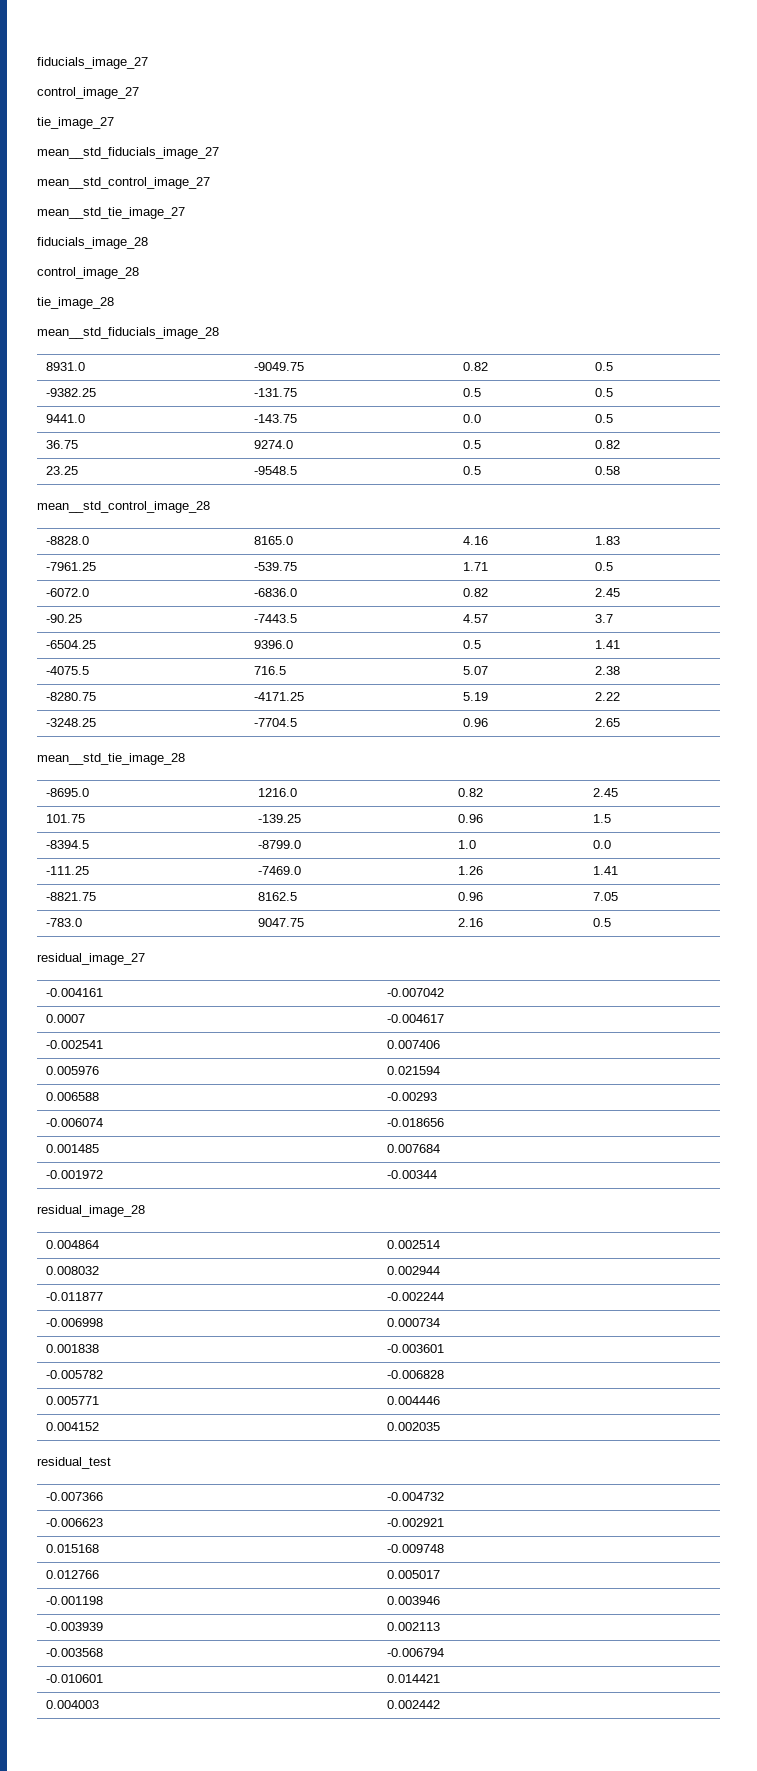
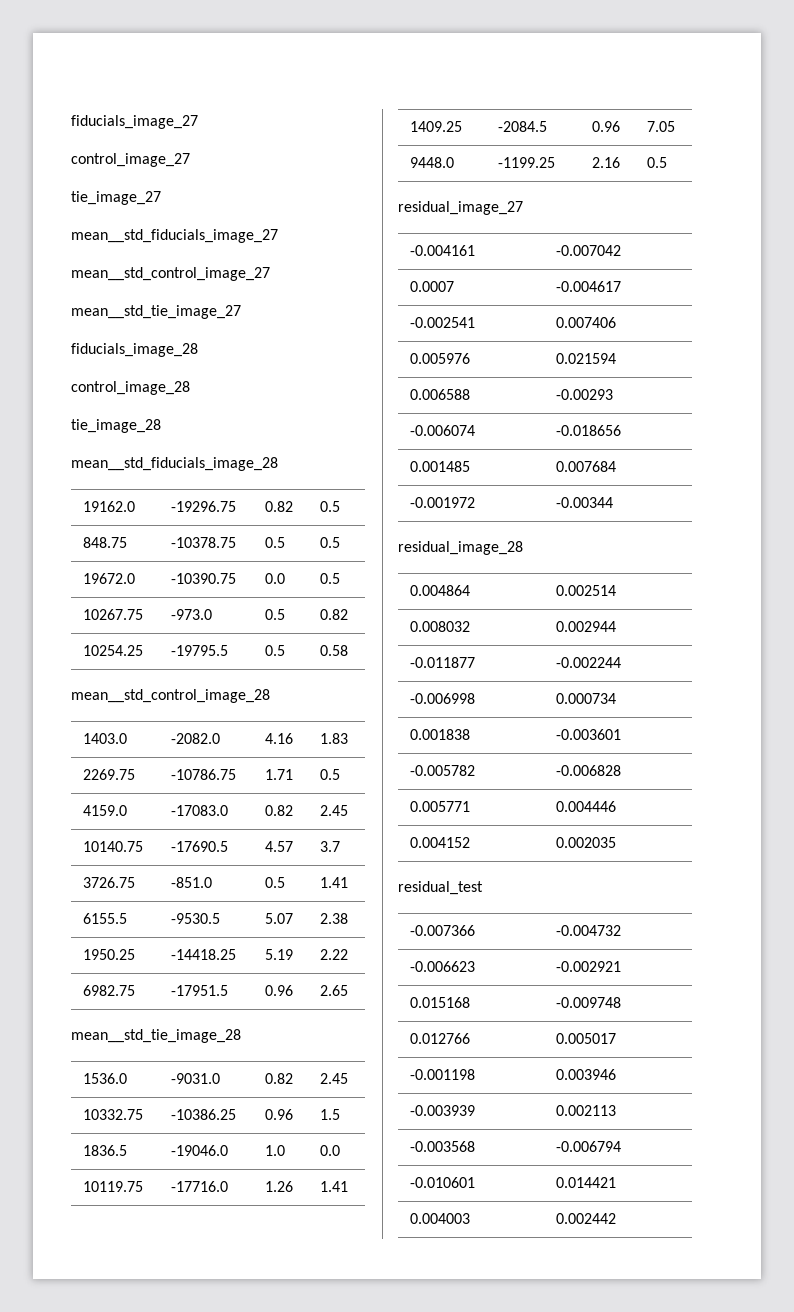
- 8931.0 | -9049.75 | 0.82 | 0.5
+ 19162.0 | -19296.75 | 0.82 | 0.5
- -9382.25 | -131.75 | 0.5 | 0.5
+ 848.75 | -10378.75 | 0.5 | 0.5
- 9441.0 | -143.75 | 0.0 | 0.5
+ 19672.0 | -10390.75 | 0.0 | 0.5
- 36.75 | 9274.0 | 0.5 | 0.82
+ 10267.75 | -973.0 | 0.5 | 0.82
- 23.25 | -9548.5 | 0.5 | 0.58
+ 10254.25 | -19795.5 | 0.5 | 0.58
- -8828.0 | 8165.0 | 4.16 | 1.83
+ 1403.0 | -2082.0 | 4.16 | 1.83
- -7961.25 | -539.75 | 1.71 | 0.5
+ 2269.75 | -10786.75 | 1.71 | 0.5
- -6072.0 | -6836.0 | 0.82 | 2.45
- -90.25 | -7443.5 | 4.57 | 3.7
+ 4159.0 | -17083.0 | 0.82 | 2.45
+ 10140.75 | -17690.5 | 4.57 | 3.7
- -6504.25 | 9396.0 | 0.5 | 1.41
+ 3726.75 | -851.0 | 0.5 | 1.41
- -4075.5 | 716.5 | 5.07 | 2.38
+ 6155.5 | -9530.5 | 5.07 | 2.38
- -8280.75 | -4171.25 | 5.19 | 2.22
+ 1950.25 | -14418.25 | 5.19 | 2.22
- -3248.25 | -7704.5 | 0.96 | 2.65
+ 6982.75 | -17951.5 | 0.96 | 2.65
- -8695.0 | 1216.0 | 0.82 | 2.45
- 101.75 | -139.25 | 0.96 | 1.5
+ 1536.0 | -9031.0 | 0.82 | 2.45
+ 10332.75 | -10386.25 | 0.96 | 1.5
- -8394.5 | -8799.0 | 1.0 | 0.0
+ 1836.5 | -19046.0 | 1.0 | 0.0
- -111.25 | -7469.0 | 1.26 | 1.41
+ 10119.75 | -17716.0 | 1.26 | 1.41
- -8821.75 | 8162.5 | 0.96 | 7.05
+ 1409.25 | -2084.5 | 0.96 | 7.05
- -783.0 | 9047.75 | 2.16 | 0.5
+ 9448.0 | -1199.25 | 2.16 | 0.5

